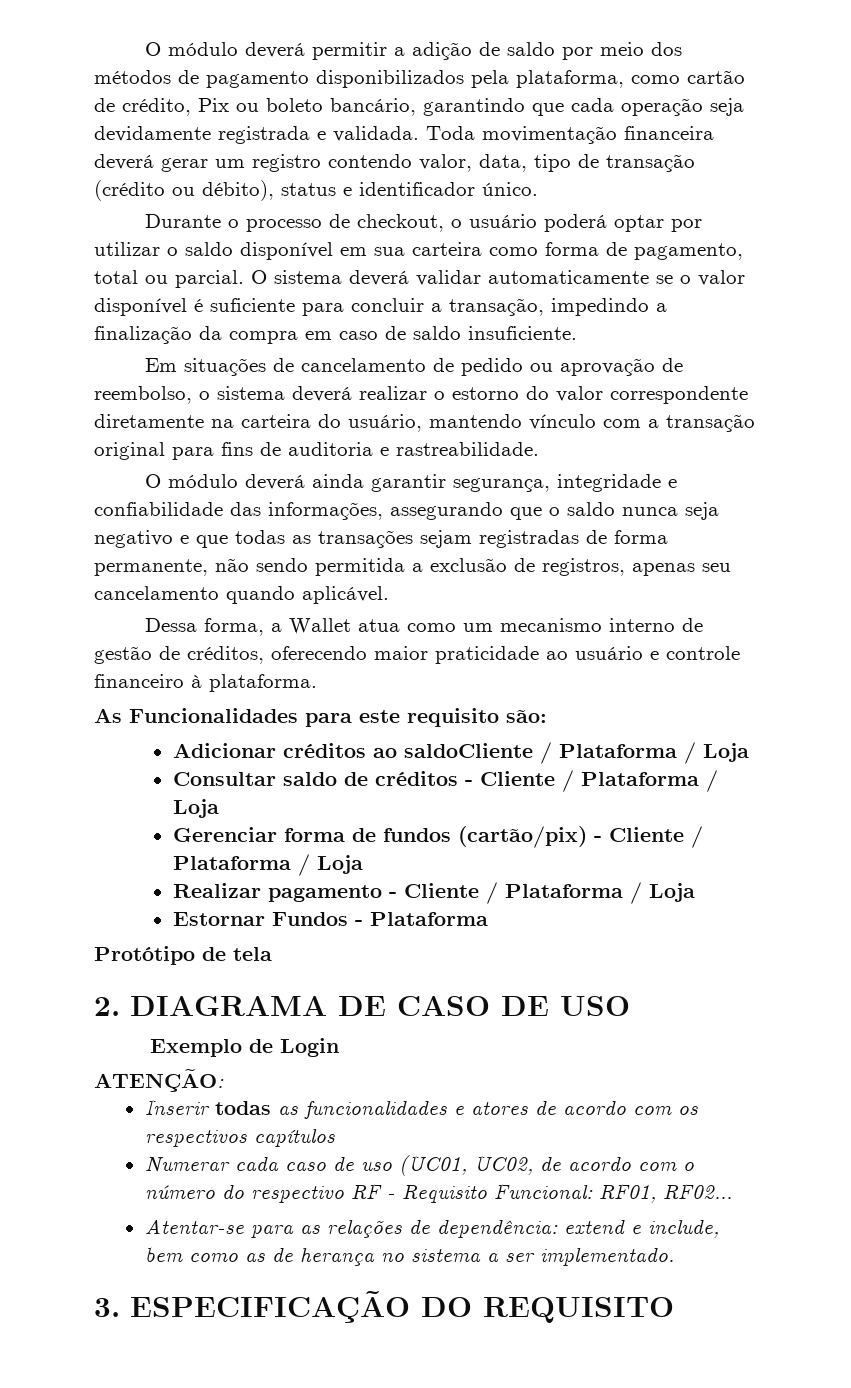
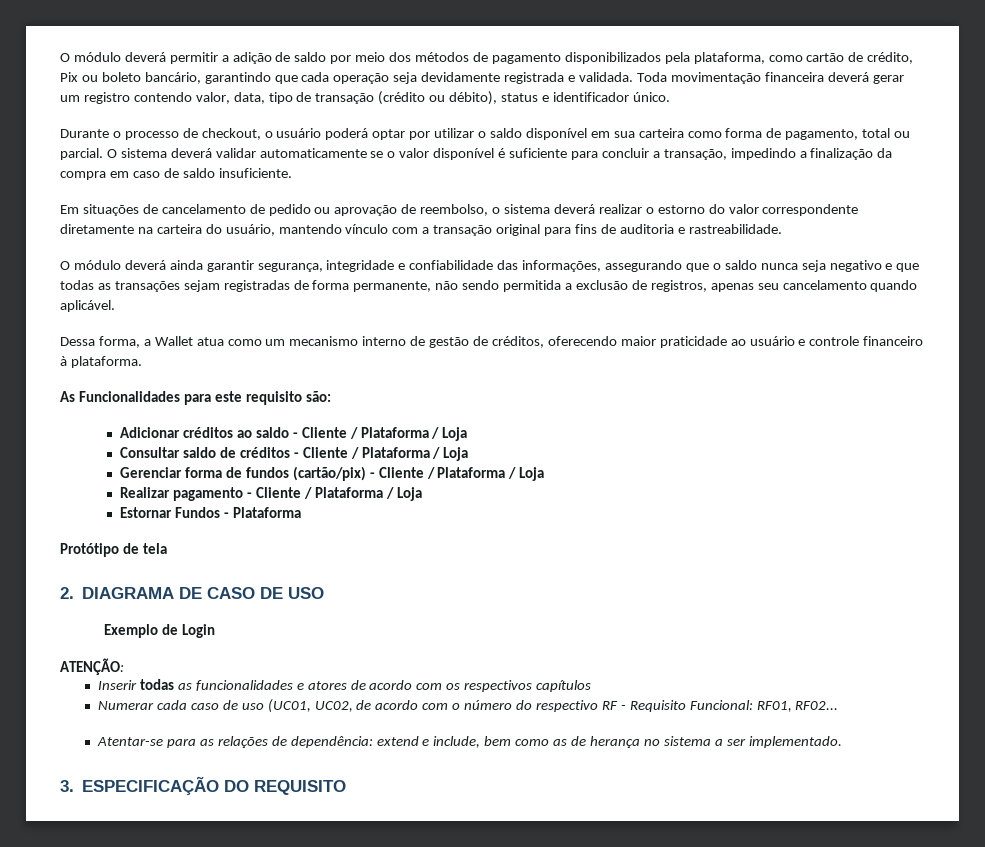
- Adicionar créditos ao saldoCliente / Plataforma / Loja
+ Adicionar créditos ao saldo - Cliente / Plataforma / Loja

